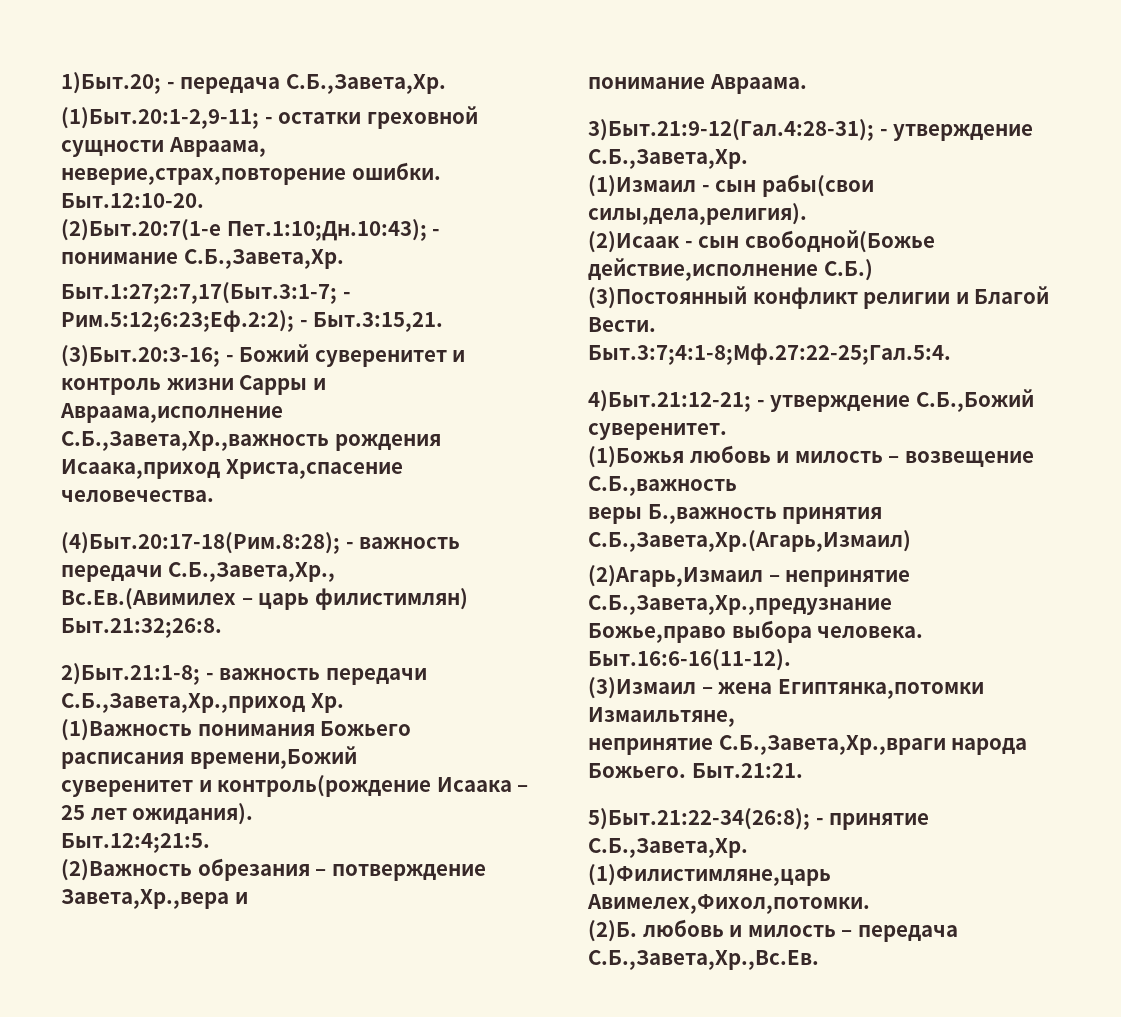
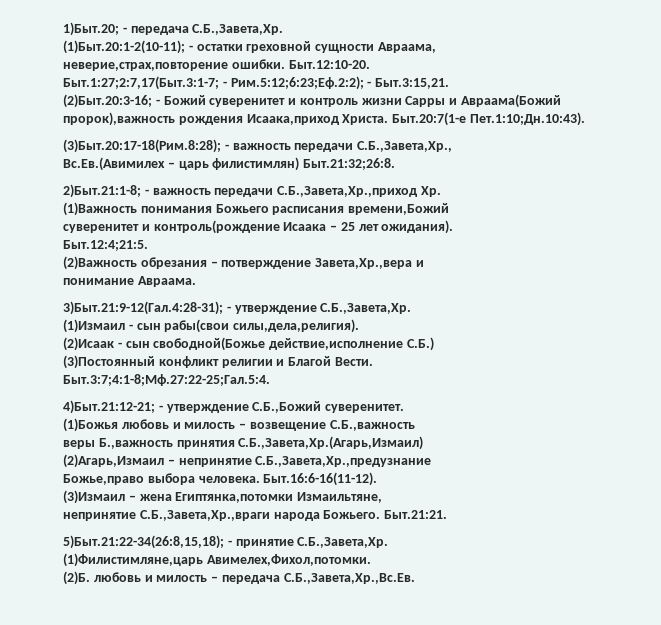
- (1)Быт.20:1-2,9-11; - остатки греховной сущности Авраама, неверие,страх,повторение ошибки.
+ (1)Быт.20:1-2(10-11); - остатки греховной сущности Авраама, неверие,страх,повторение ошибки.
- (2)Быт.20:7(1-е Пет.1:10;Дн.10:43); - понимание С.Б.,Завета,Хр.
- (3)Быт.20:3-16; - Божий суверенитет и контроль жизни Сарры и Авраама,исполнение С.Б.,Завета,Хр.,важность рождения Исаака,приход Христа,спасение человечества.
- (4)Быт.20:17-18(Рим.8:28); - важность передачи С.Б.,Завета,Хр.,
+ (2)Быт.20:3-16; - Божий суверенитет и контроль жизни Сарры и Авраама(Божий пророк),важность рождения Исаака,приход Христа. Быт.20:7(1-е Пет.1:10;Дн.10:43).
+ (3)Быт.20:17-18(Рим.8:28); - важность передачи С.Б.,Завета,Хр.,
- 5)Быт.21:22-34(26:8); - принятие С.Б.,Завета,Хр.
+ 5)Быт.21:22-34(26:8,15,18); - принятие С.Б.,Завета,Хр.

